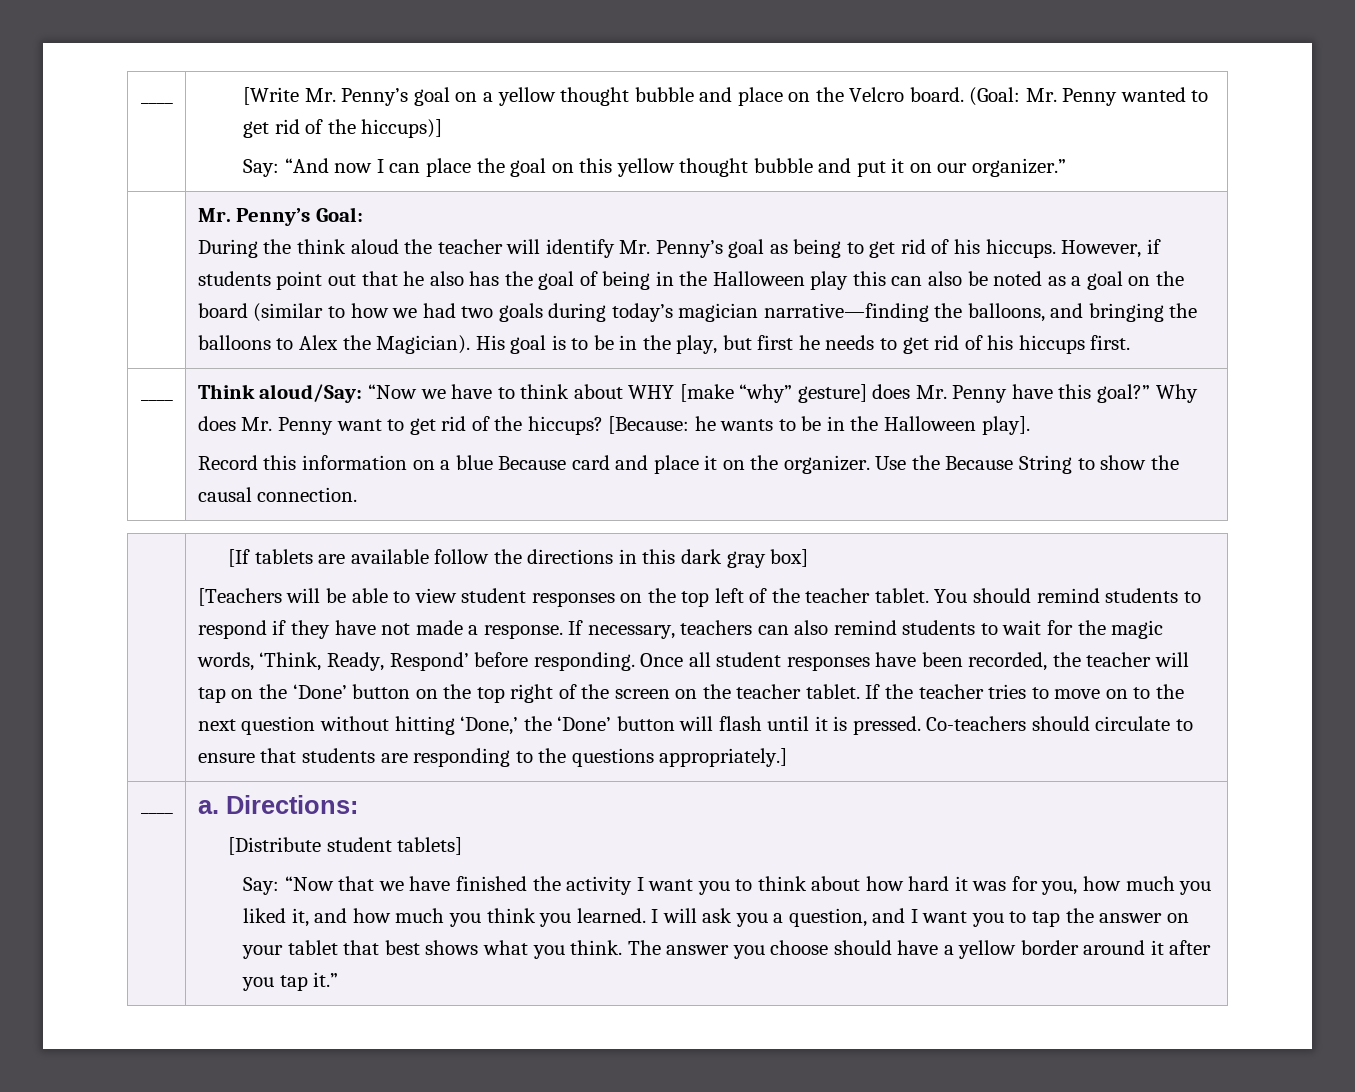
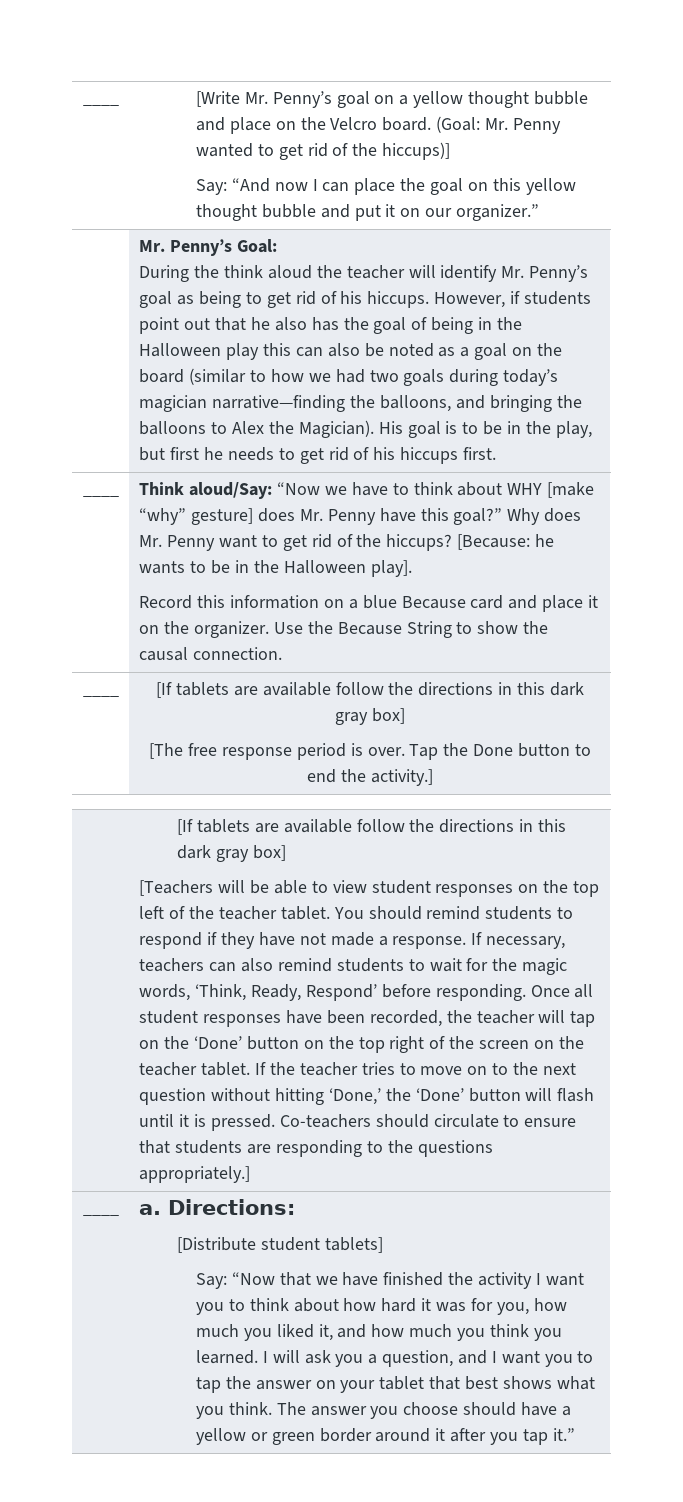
+ ____ | [If tablets are available follow the directions in this dark gray box]
+ [The free response period is over. Tap the Done button to end the activity.]
- The answer you choose should have a yellow border around it after you tap it.”
+ The answer you choose should have a yellow or green border around it after you tap it.”

